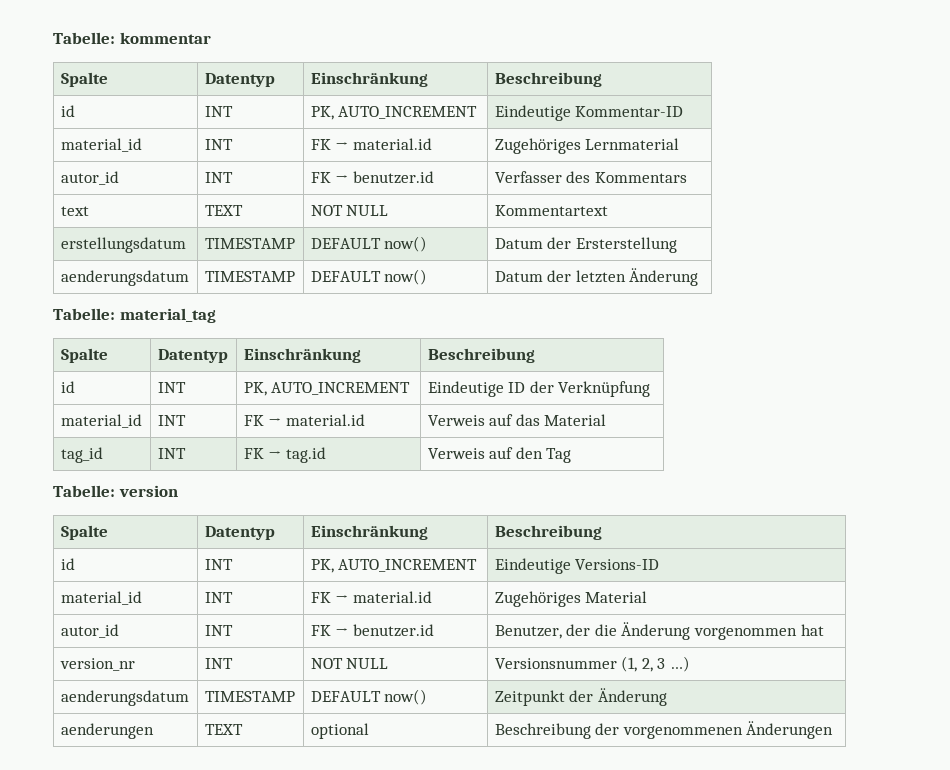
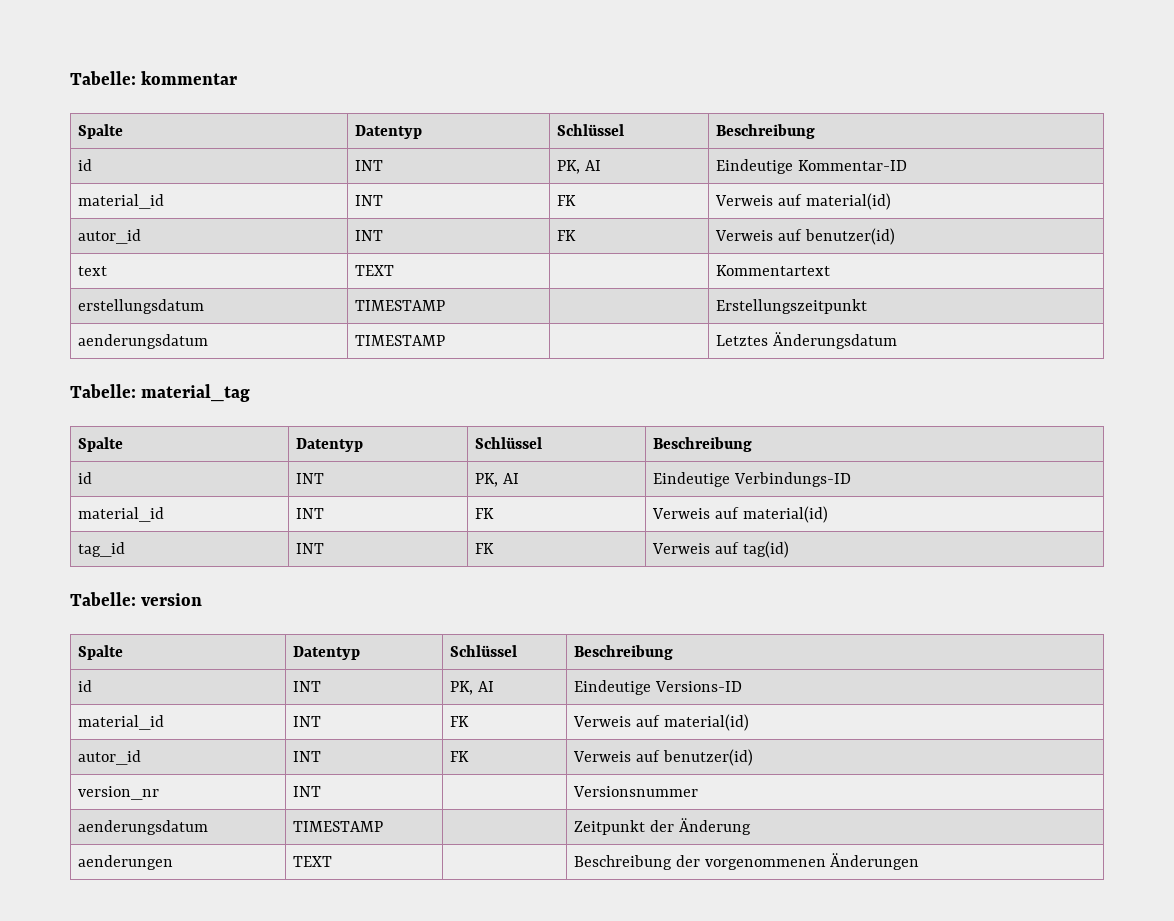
  Tabelle: kommentar
- Spalte | Datentyp | Einschränkung | Beschreibung
- id | INT | PK, AUTO_INCREMENT | Eindeutige Kommentar-ID
- material_id | INT | FK → material.id | Zugehöriges Lernmaterial
- autor_id | INT | FK → benutzer.id | Verfasser des Kommentars
+ Spalte | Datentyp | Schlüssel | Beschreibung
+ id | INT | PK, AI | Eindeutige Kommentar-ID
+ material_id | INT | FK | Verweis auf material(id)
+ autor_id | INT | FK | Verweis auf benutzer(id)
- text | TEXT | NOT NULL | Kommentartext
+ text | TEXT | | Kommentartext
- erstellungsdatum | TIMESTAMP | DEFAULT now() | Datum der Ersterstellung
- aenderungsdatum | TIMESTAMP | DEFAULT now() | Datum der letzten Änderung
+ erstellungsdatum | TIMESTAMP | | Erstellungszeitpunkt
+ aenderungsdatum | TIMESTAMP | | Letztes Änderungsdatum
  Tabelle: material_tag
- Spalte | Datentyp | Einschränkung | Beschreibung
- id | INT | PK, AUTO_INCREMENT | Eindeutige ID der Verknüpfung
- material_id | INT | FK → material.id | Verweis auf das Material
+ Spalte | Datentyp | Schlüssel | Beschreibung
+ id | INT | PK, AI | Eindeutige Verbindungs-ID
+ material_id | INT | FK | Verweis auf material(id)
- tag_id | INT | FK → tag.id | Verweis auf den Tag
+ tag_id | INT | FK | Verweis auf tag(id)
  Tabelle: version
- Spalte | Datentyp | Einschränkung | Beschreibung
- id | INT | PK, AUTO_INCREMENT | Eindeutige Versions-ID
- material_id | INT | FK → material.id | Zugehöriges Material
- autor_id | INT | FK → benutzer.id | Benutzer, der die Änderung vorgenommen hat
+ Spalte | Datentyp | Schlüssel | Beschreibung
+ id | INT | PK, AI | Eindeutige Versions-ID
+ material_id | INT | FK | Verweis auf material(id)
+ autor_id | INT | FK | Verweis auf benutzer(id)
- version_nr | INT | NOT NULL | Versionsnummer (1, 2, 3 …)
- aenderungsdatum | TIMESTAMP | DEFAULT now() | Zeitpunkt der Änderung
+ version_nr | INT | | Versionsnummer
+ aenderungsdatum | TIMESTAMP | | Zeitpunkt der Änderung
- aenderungen | TEXT | optional | Beschreibung der vorgenommenen Änderungen
+ aenderungen | TEXT | | Beschreibung der vorgenommenen Änderungen

